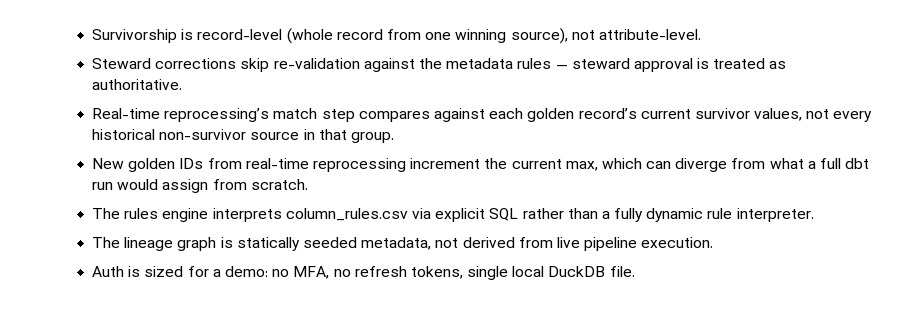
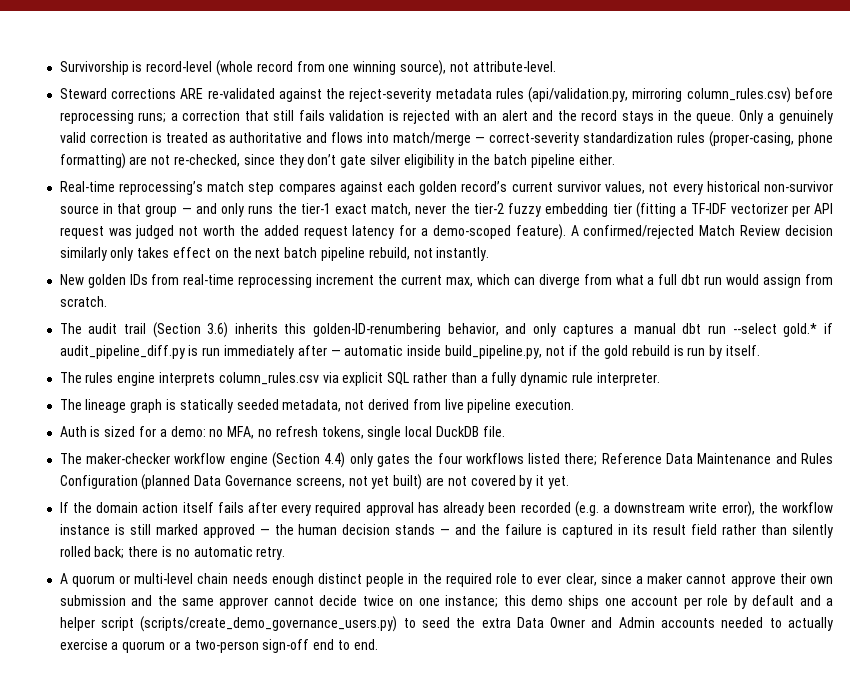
- Steward corrections skip re-validation against the metadata rules — steward approval is treated as authoritative.
+ Steward corrections ARE re-validated against the reject-severity metadata rules (api/validation.py, mirroring column_rules.csv) before reprocessing runs; a correction that still fails validation is rejected with an alert and the record stays in the queue. Only a genuinely valid correction is treated as authoritative and flows into match/merge — correct-severity standardization rules (proper-casing, phone formatting) are not re-checked, since they don’t gate silver eligibility in the batch pipeline either.
- Real-time reprocessing’s match step compares against each golden record’s current survivor values, not every historical non-survivor source in that group.
+ Real-time reprocessing’s match step compares against each golden record’s current survivor values, not every historical non-survivor source in that group — and only runs the tier-1 exact match, never the tier-2 fuzzy embedding tier (fitting a TF-IDF vectorizer per API request was judged not worth the added request latency for a demo-scoped feature). A confirmed/rejected Match Review decision similarly only takes effect on the next batch pipeline rebuild, not instantly.
+ The audit trail (Section 3.6) inherits this golden-ID-renumbering behavior, and only captures a manual dbt run --select gold.* if audit_pipeline_diff.py is run immediately after — automatic inside build_pipeline.py, not if the gold rebuild is run by itself.
+ The maker-checker workflow engine (Section 4.4) only gates the four workflows listed there; Reference Data Maintenance and Rules Configuration (planned Data Governance screens, not yet built) are not covered by it yet.
+ If the domain action itself fails after every required approval has already been recorded (e.g. a downstream write error), the workflow instance is still marked approved — the human decision stands — and the failure is captured in its result field rather than silently rolled back; there is no automatic retry.
+ A quorum or multi-level chain needs enough distinct people in the required role to ever clear, since a maker cannot approve their own submission and the same approver cannot decide twice on one instance; this demo ships one account per role by default and a helper script (scripts/create_demo_governance_users.py) to seed the extra Data Owner and Admin accounts needed to actually exercise a quorum or a two-person sign-off end to end.

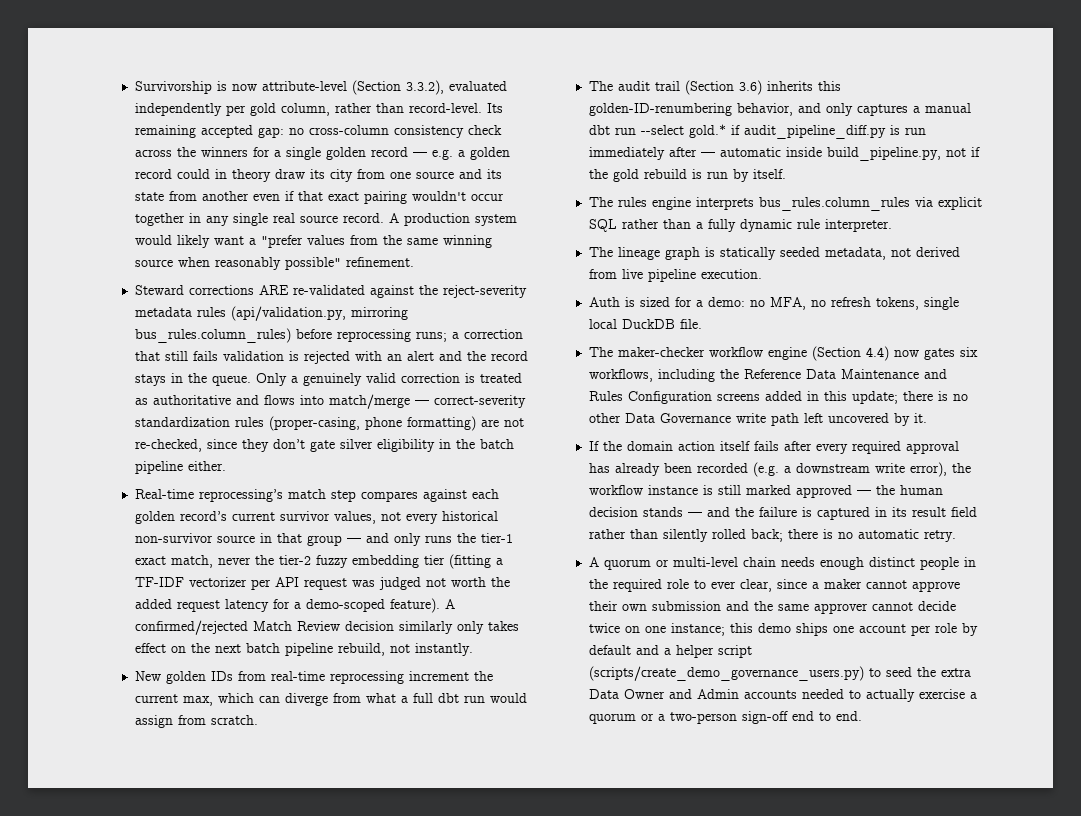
- Survivorship is record-level (whole record from one winning source), not attribute-level.
+ Survivorship is now attribute-level (Section 3.3.2), evaluated independently per gold column, rather than record-level. Its remaining accepted gap: no cross-column consistency check across the winners for a single golden record — e.g. a golden record could in theory draw its city from one source and its state from another even if that exact pairing wouldn't occur together in any single real source record. A production system would likely want a "prefer values from the same winning source when reasonably possible" refinement.
- Steward corrections ARE re-validated against the reject-severity metadata rules (api/validation.py, mirroring column_rules.csv) before reprocessing runs; a correction that still fails validation is rejected with an alert and the record stays in the queue.
+ Steward corrections ARE re-validated against the reject-severity metadata rules (api/validation.py, mirroring bus_rules.column_rules) before reprocessing runs; a correction that still fails validation is rejected with an alert and the record stays in the queue.
- The rules engine interprets column_rules.csv via explicit SQL rather than a fully dynamic rule interpreter.
+ The rules engine interprets bus_rules.column_rules via explicit SQL rather than a fully dynamic rule interpreter.
- The maker-checker workflow engine (Section 4.4) only gates the four workflows listed there; Reference Data Maintenance and Rules Configuration (planned Data Governance screens, not yet built) are not covered by it yet.
+ The maker-checker workflow engine (Section 4.4) now gates six workflows, including the Reference Data Maintenance and Rules Configuration screens added in this update; there is no other Data Governance write path left uncovered by it.

